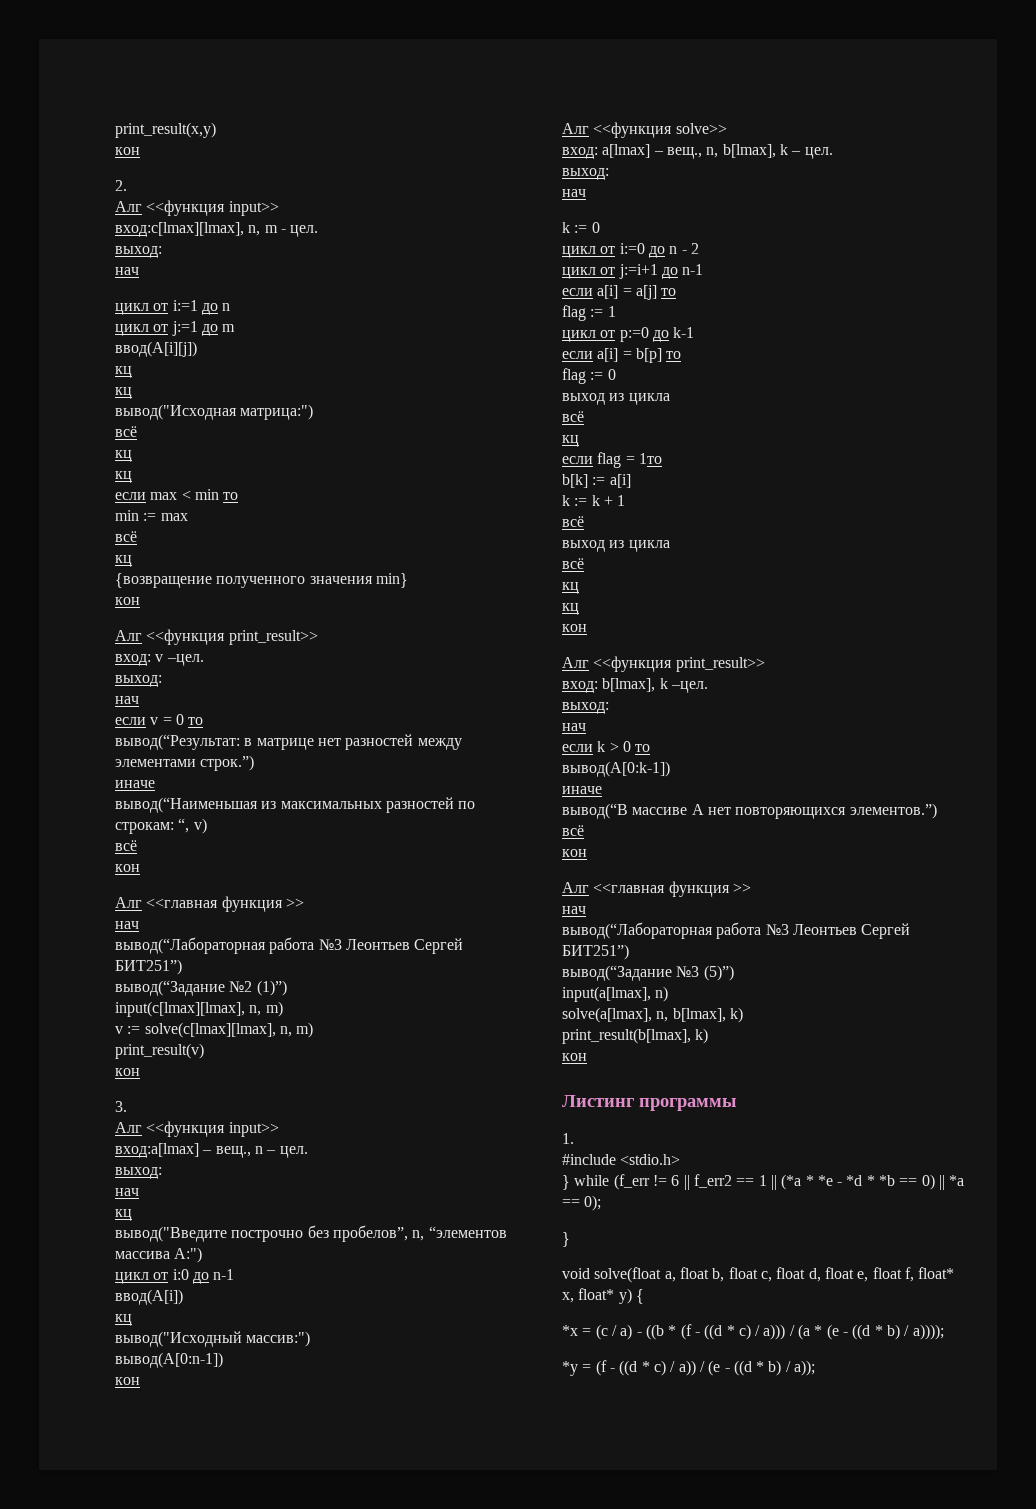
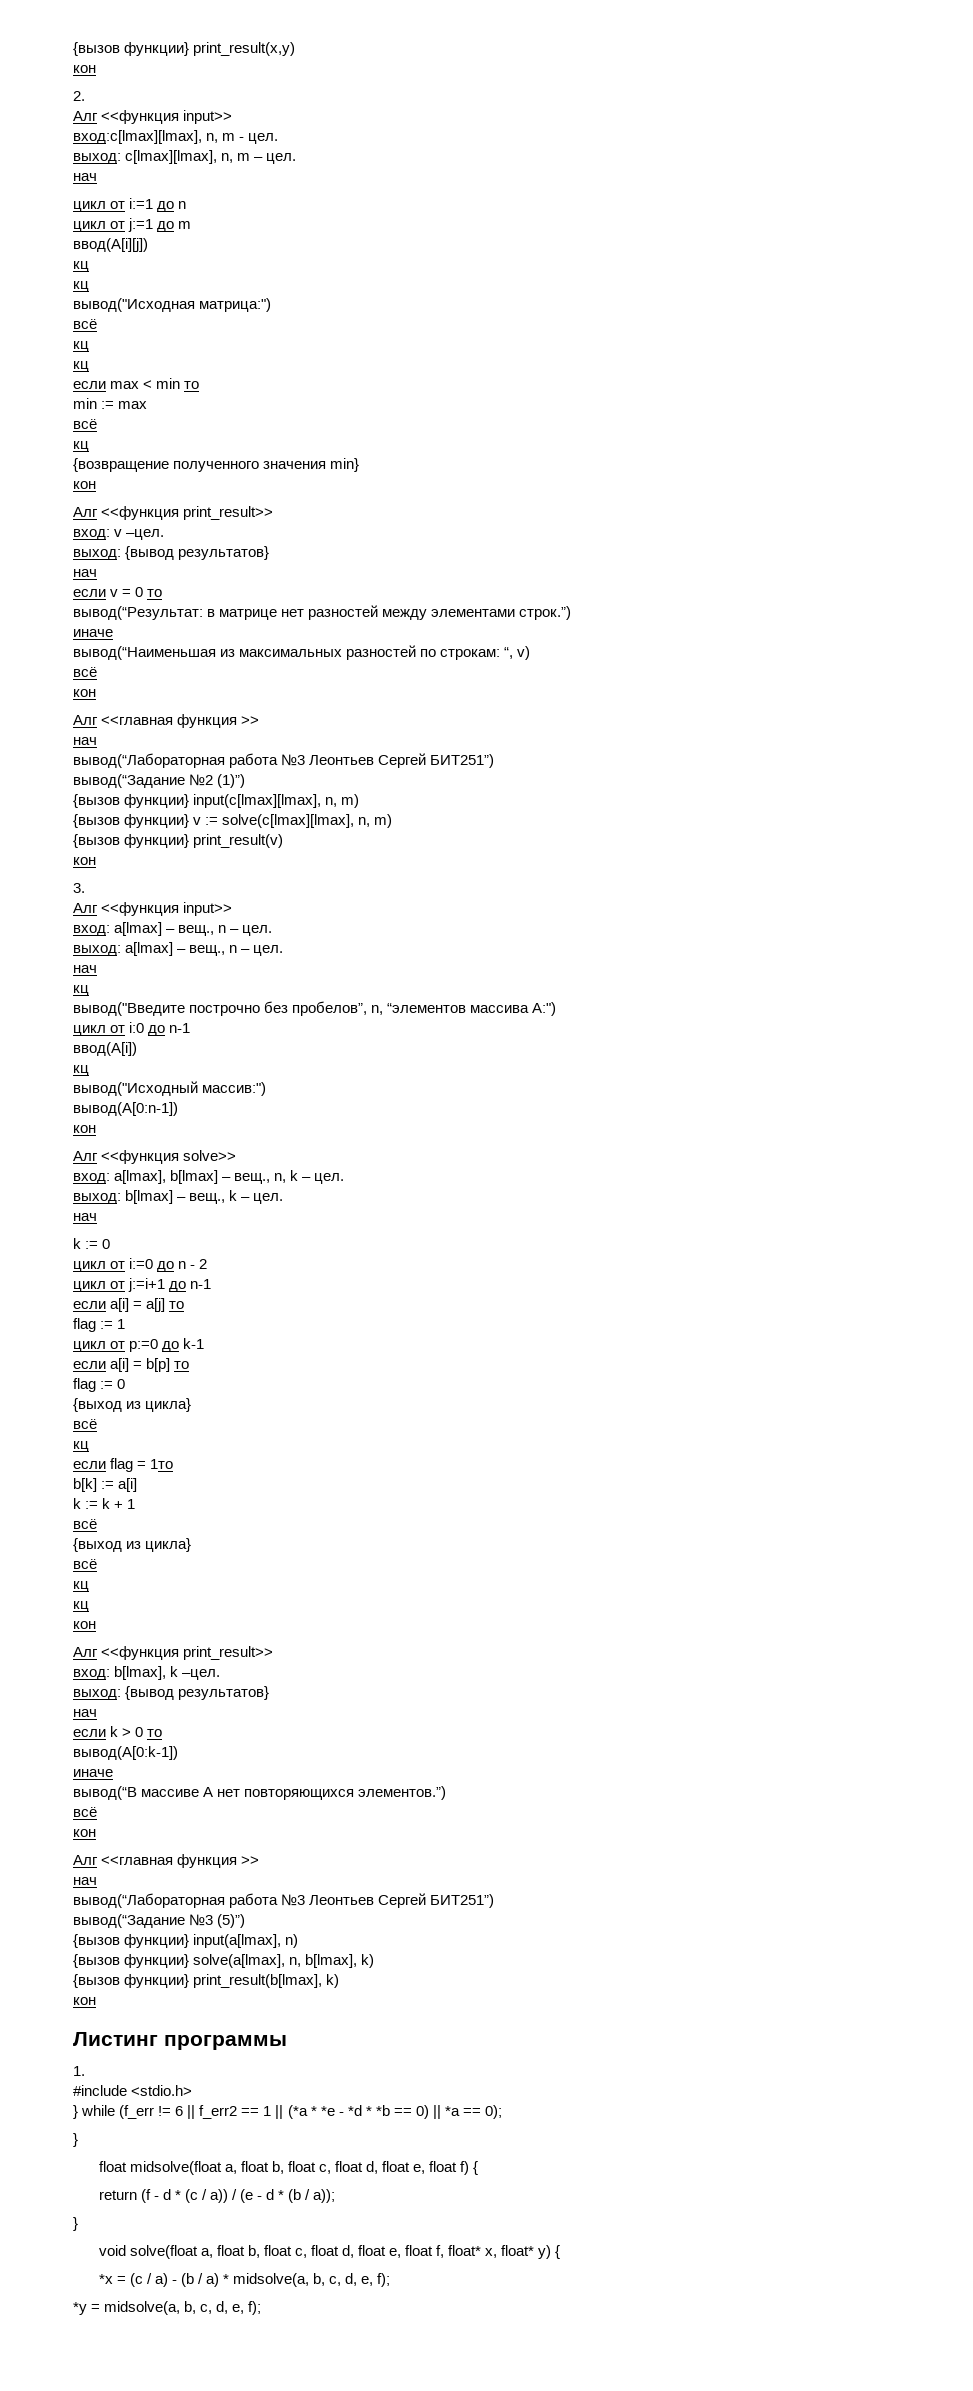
- print_result(x,y)
+ {вызов функции} print_result(x,y)
  вход:c[lmax][lmax], n, m - цел.
- выход:
+ выход: c[lmax][lmax], n, m – цел.
  вход: v –цел.
- выход:
+ выход: {вывод результатов}
- input(c[lmax][lmax], n, m)
+ {вызов функции} input(c[lmax][lmax], n, m)
- v := solve(c[lmax][lmax], n, m)
+ {вызов функции} v := solve(c[lmax][lmax], n, m)
- print_result(v)
+ {вызов функции} print_result(v)
- вход:a[lmax] – вещ., n – цел.
- выход:
+ вход: a[lmax] – вещ., n – цел.
+ выход: a[lmax] – вещ., n – цел.
- вход: a[lmax] – вещ., n, b[lmax], k – цел.
- выход:
+ вход: a[lmax], b[lmax] – вещ., n, k – цел.
+ выход: b[lmax] – вещ., k – цел.
  flag := 0
- выход из цикла
+ {выход из цикла}
  k := k + 1
  всё
- выход из цикла
+ {выход из цикла}
  вход: b[lmax], k –цел.
- выход:
+ выход: {вывод результатов}
- input(a[lmax], n)
+ {вызов функции} input(a[lmax], n)
- solve(а[lmax], n, b[lmax], k)
+ {вызов функции} solve(а[lmax], n, b[lmax], k)
- print_result(b[lmax], k)
+ {вызов функции} print_result(b[lmax], k)
+ float midsolve(float a, float b, float c, float d, float e, float f) {
+ return (f - d * (c / a)) / (e - d * (b / a));
+ }
- *x = (c / a) - ((b * (f - ((d * c) / a))) / (a * (e - ((d * b) / a))));
- *y = (f - ((d * c) / a)) / (e - ((d * b) / a));
+ *x = (c / a) - (b / a) * midsolve(a, b, c, d, e, f);
+ *y = midsolve(a, b, c, d, e, f);

